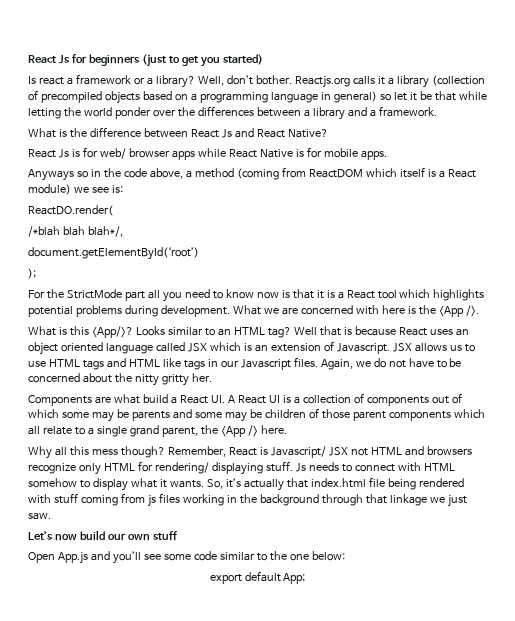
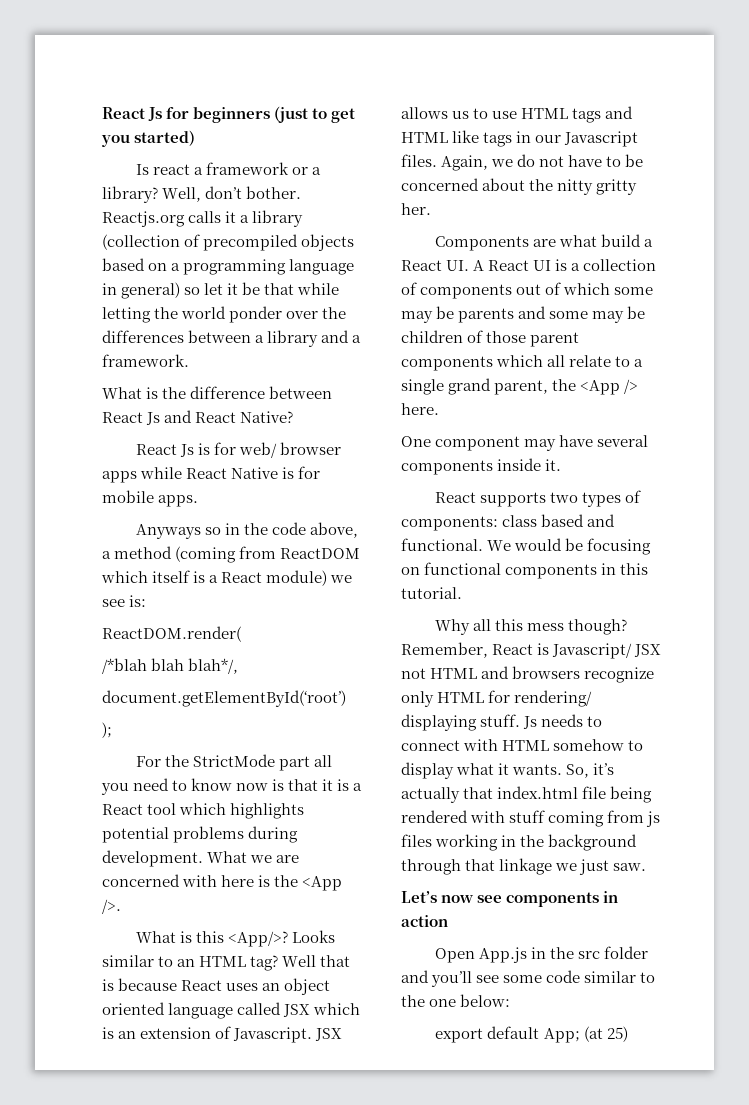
- ReactDO.render(
+ ReactDOM.render(
+ One component may have several components inside it.
+ React supports two types of components: class based and functional. We would be focusing on functional components in this tutorial.
- Let’s now build our own stuff
- Open App.js and you’ll see some code similar to the one below:
+ Let’s now see components in action
+ Open App.js in the src folder and you’ll see some code similar to the one below:
- export default App;
+ export default App; (at 25)

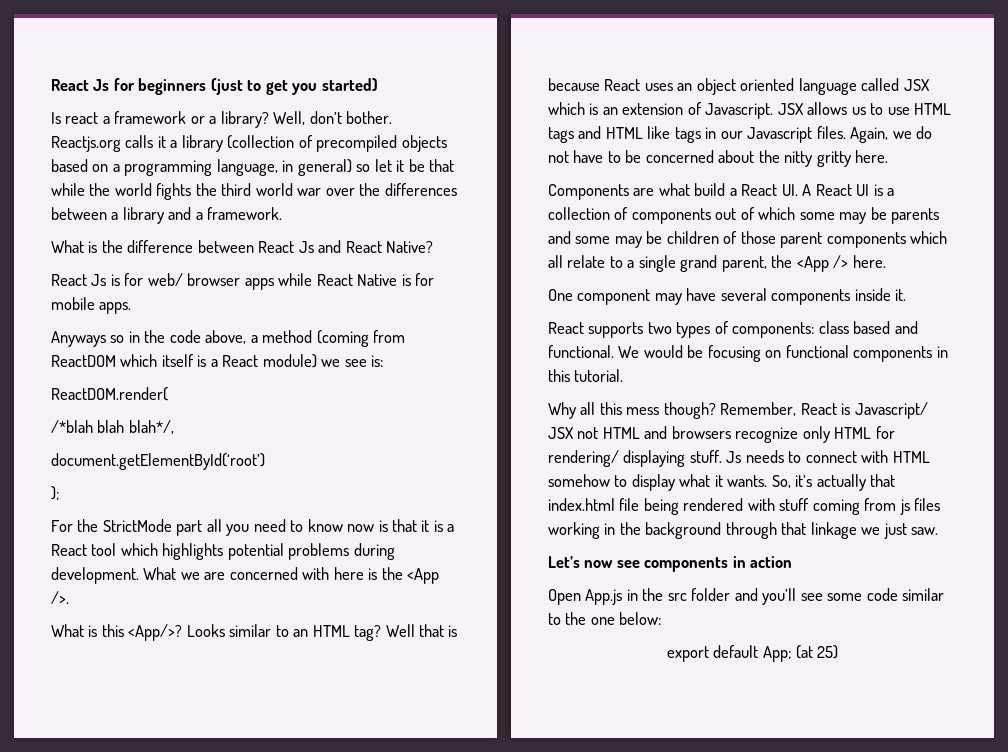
- Reactjs.org calls it a library (collection of precompiled objects based on a programming language in general) so let it be that while letting the world ponder over the differences between a library and a framework.
+ Reactjs.org calls it a library (collection of precompiled objects based on a programming language, in general) so let it be that while the world fights the third world war over the differences between a library and a framework.
- Again, we do not have to be concerned about the nitty gritty her.
+ Again, we do not have to be concerned about the nitty gritty here.

